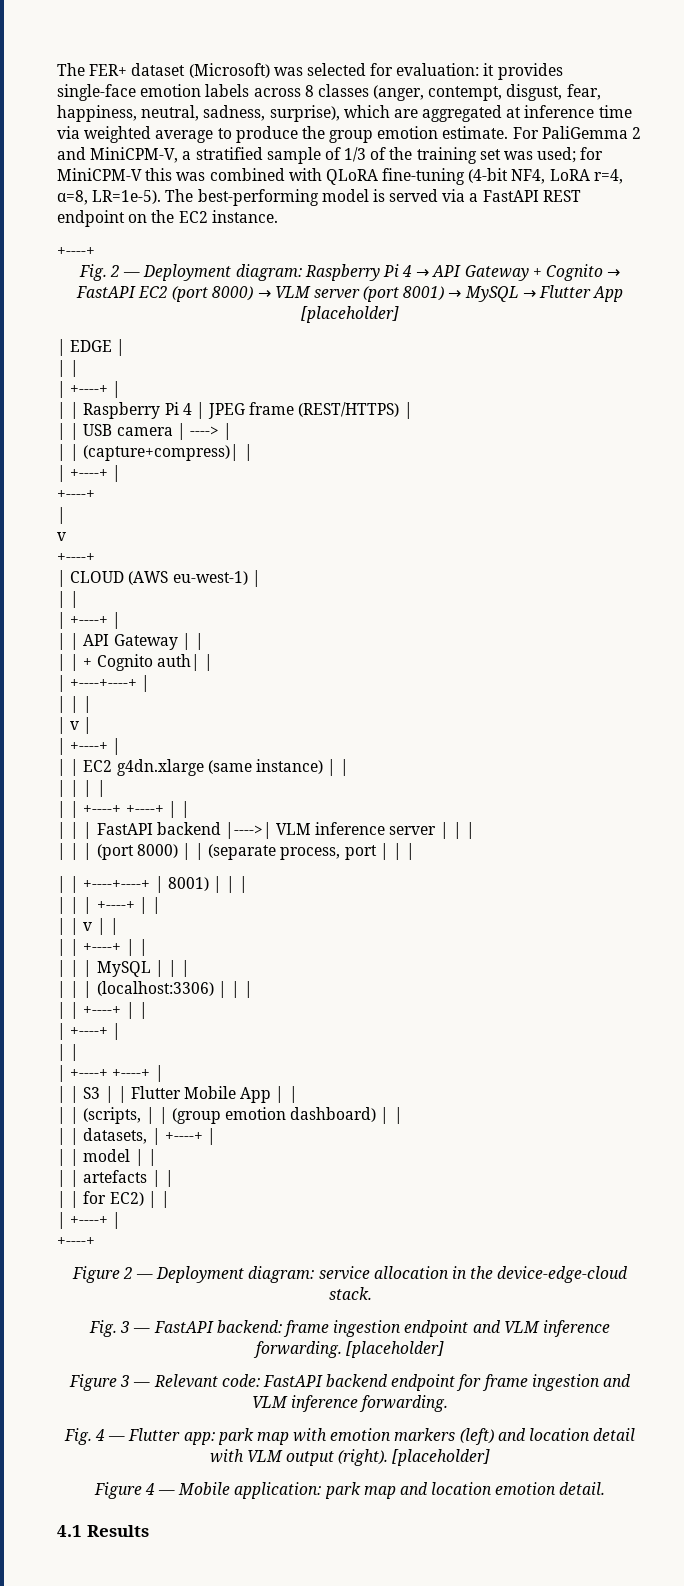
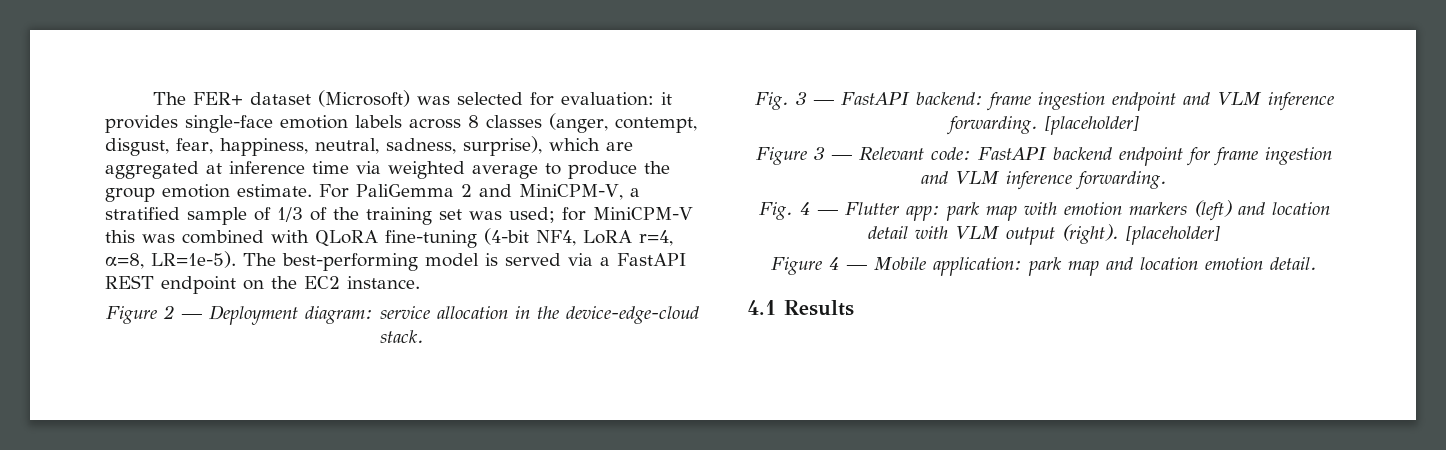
  The best-performing model is served via a FastAPI REST endpoint on the EC2 instance.
- +----+
- Fig. 2 — Deployment diagram: Raspberry Pi 4 → API Gateway + Cognito → FastAPI EC2 (port 8000) → VLM server (port 8001) → MySQL → Flutter App [placeholder]
- | EDGE |
- | |
- | +----+ |
- | | Raspberry Pi 4 | JPEG frame (REST/HTTPS) |
- | | USB camera | ----> |
- | | (capture+compress)| |
- | +----+ |
- +----+
- |
- v
- +----+
- | CLOUD (AWS eu-west-1) |
- | |
- | +----+ |
- | | API Gateway | |
- | | + Cognito auth| |
- | +----+----+ |
- | | |
- | v |
- | +----+ |
- | | EC2 g4dn.xlarge (same instance) | |
- | | | |
- | | +----+ +----+ | |
- | | | FastAPI backend |---->| VLM inference server | | |
- | | | (port 8000) | | (separate process, port | | |
- | | +----+----+ | 8001) | | |
- | | | +----+ | |
- | | v | |
- | | +----+ | |
- | | | MySQL | | |
- | | | (localhost:3306) | | |
- | | +----+ | |
- | +----+ |
- | |
- | +----+ +----+ |
- | | S3 | | Flutter Mobile App | |
- | | (scripts, | | (group emotion dashboard) | |
- | | datasets, | +----+ |
- | | model | |
- | | artefacts | |
- | | for EC2) | |
- | +----+ |
- +----+

